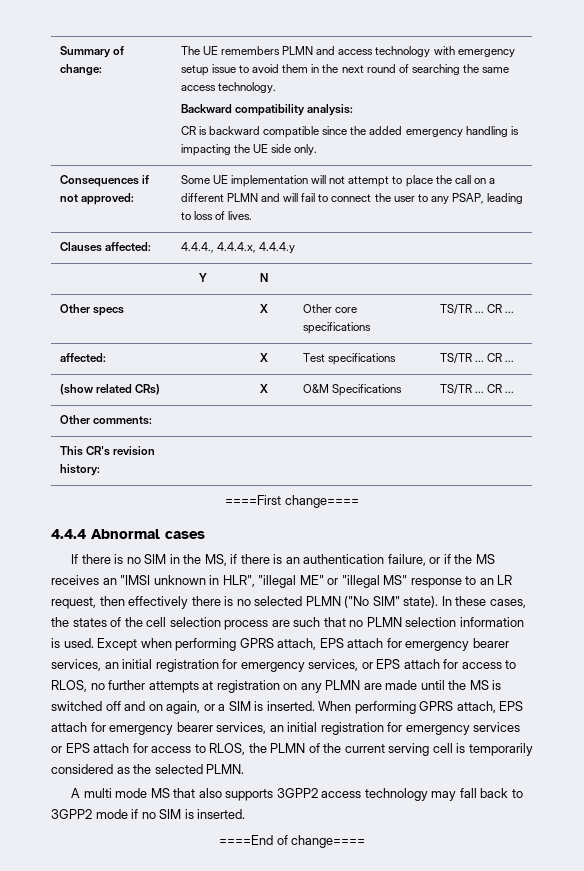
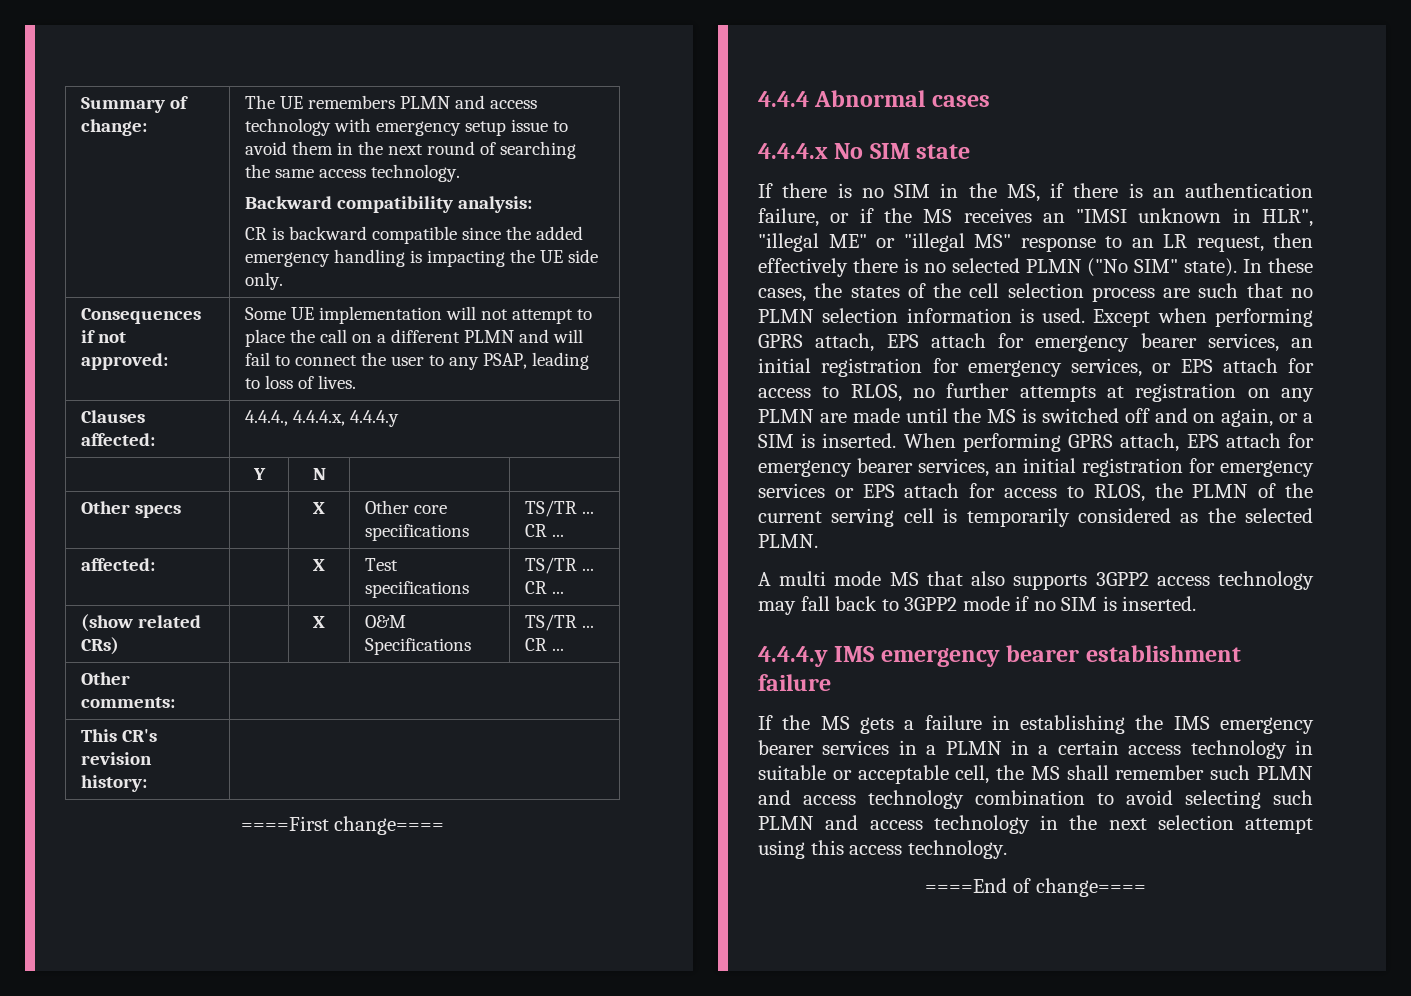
+ 4.4.4.x No SIM state
+ 4.4.4.y IMS emergency bearer establishment failure
+ If the MS gets a failure in establishing the IMS emergency bearer services in a PLMN in a certain access technology in suitable or acceptable cell, the MS shall remember such PLMN and access technology combination to avoid selecting such PLMN and access technology in the next selection attempt using this access technology.

